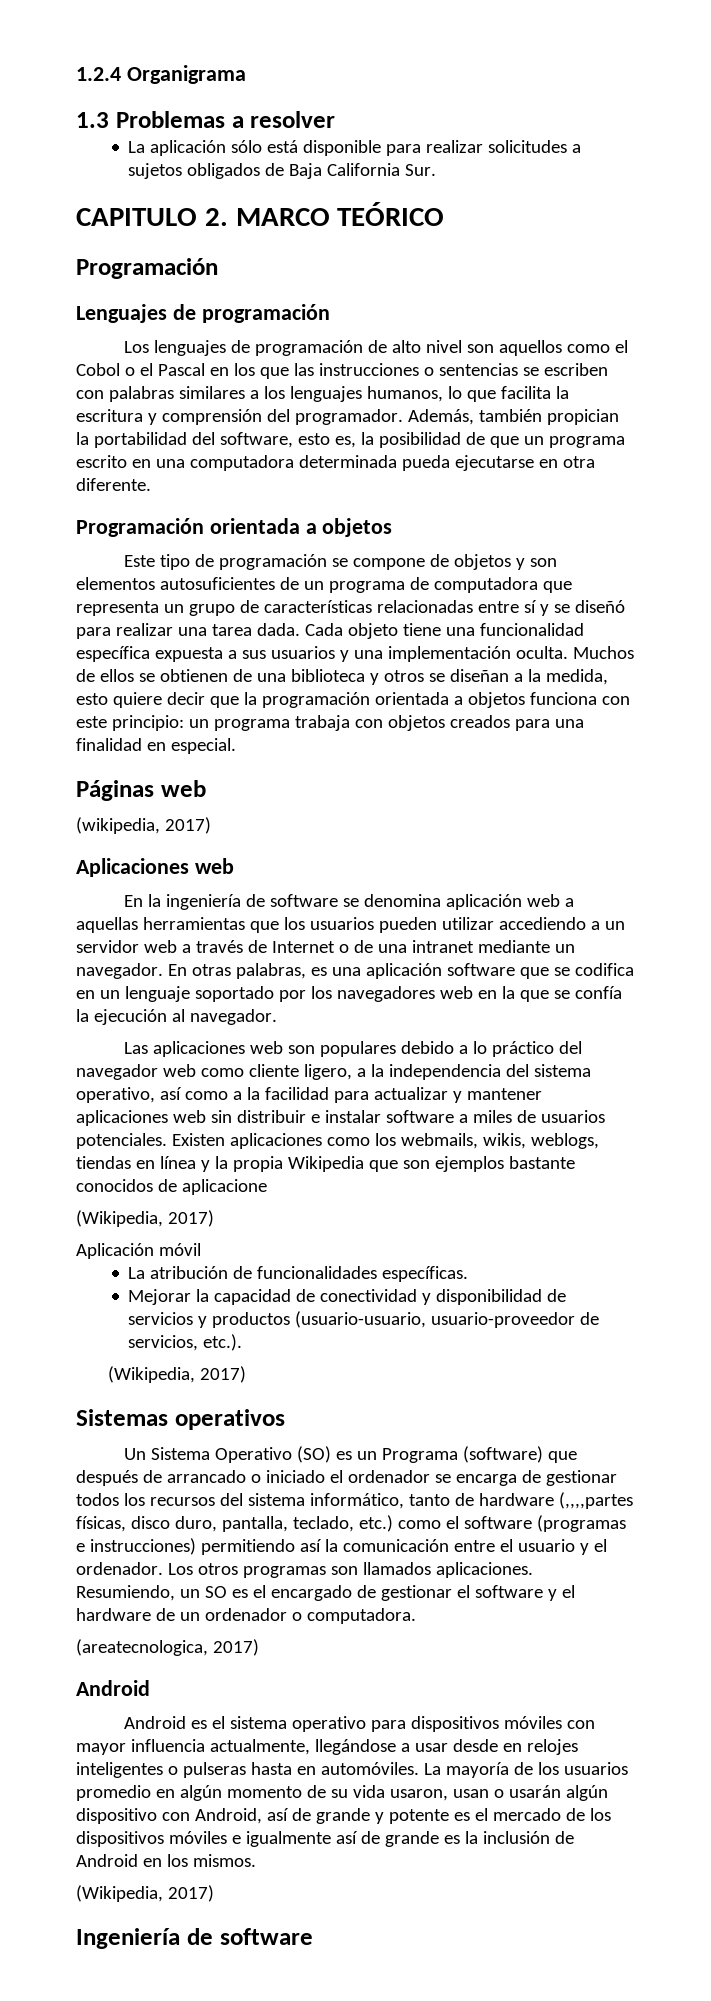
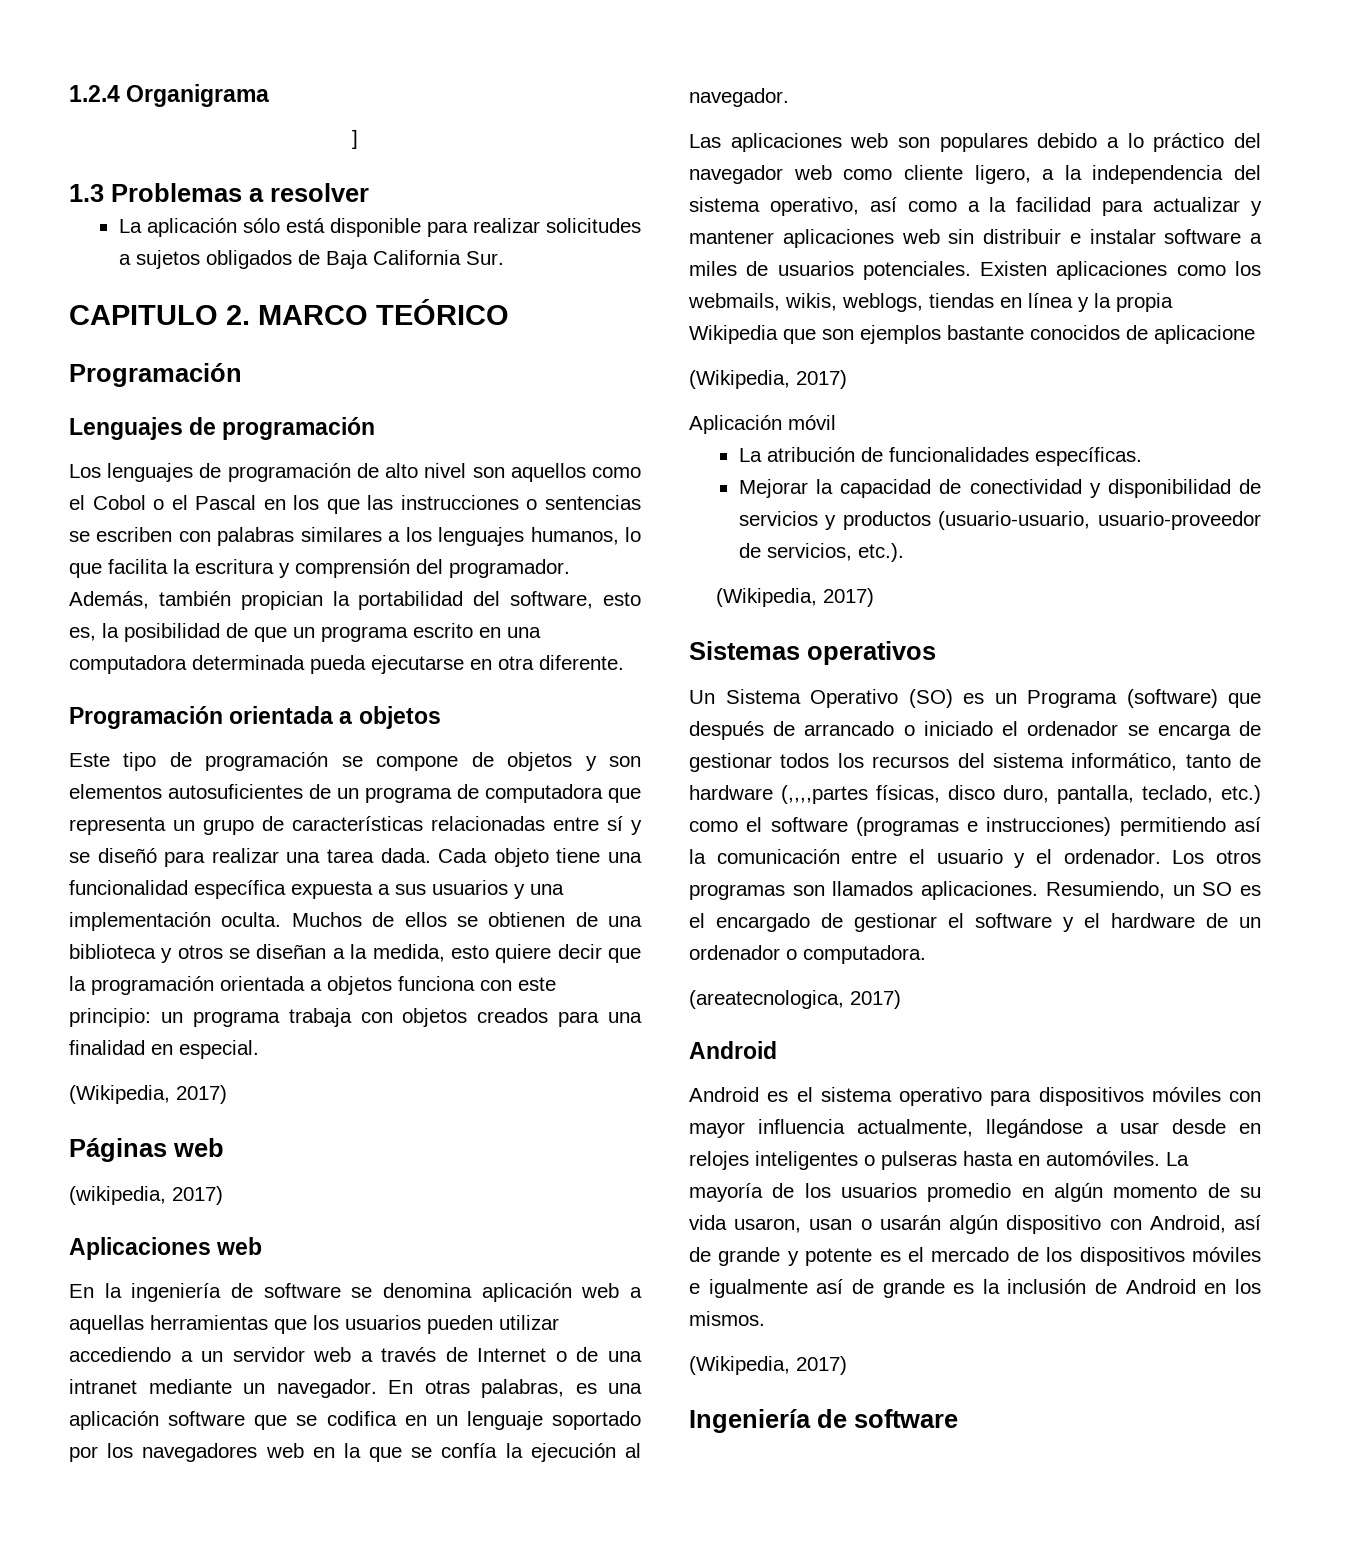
+ ]
  Muchos de ellos se obtienen de una biblioteca y otros se diseñan a la medida, esto quiere decir que la programación orientada a objetos funciona con este principio: un programa trabaja con objetos creados para una finalidad en especial.
+ (Wikipedia, 2017)

